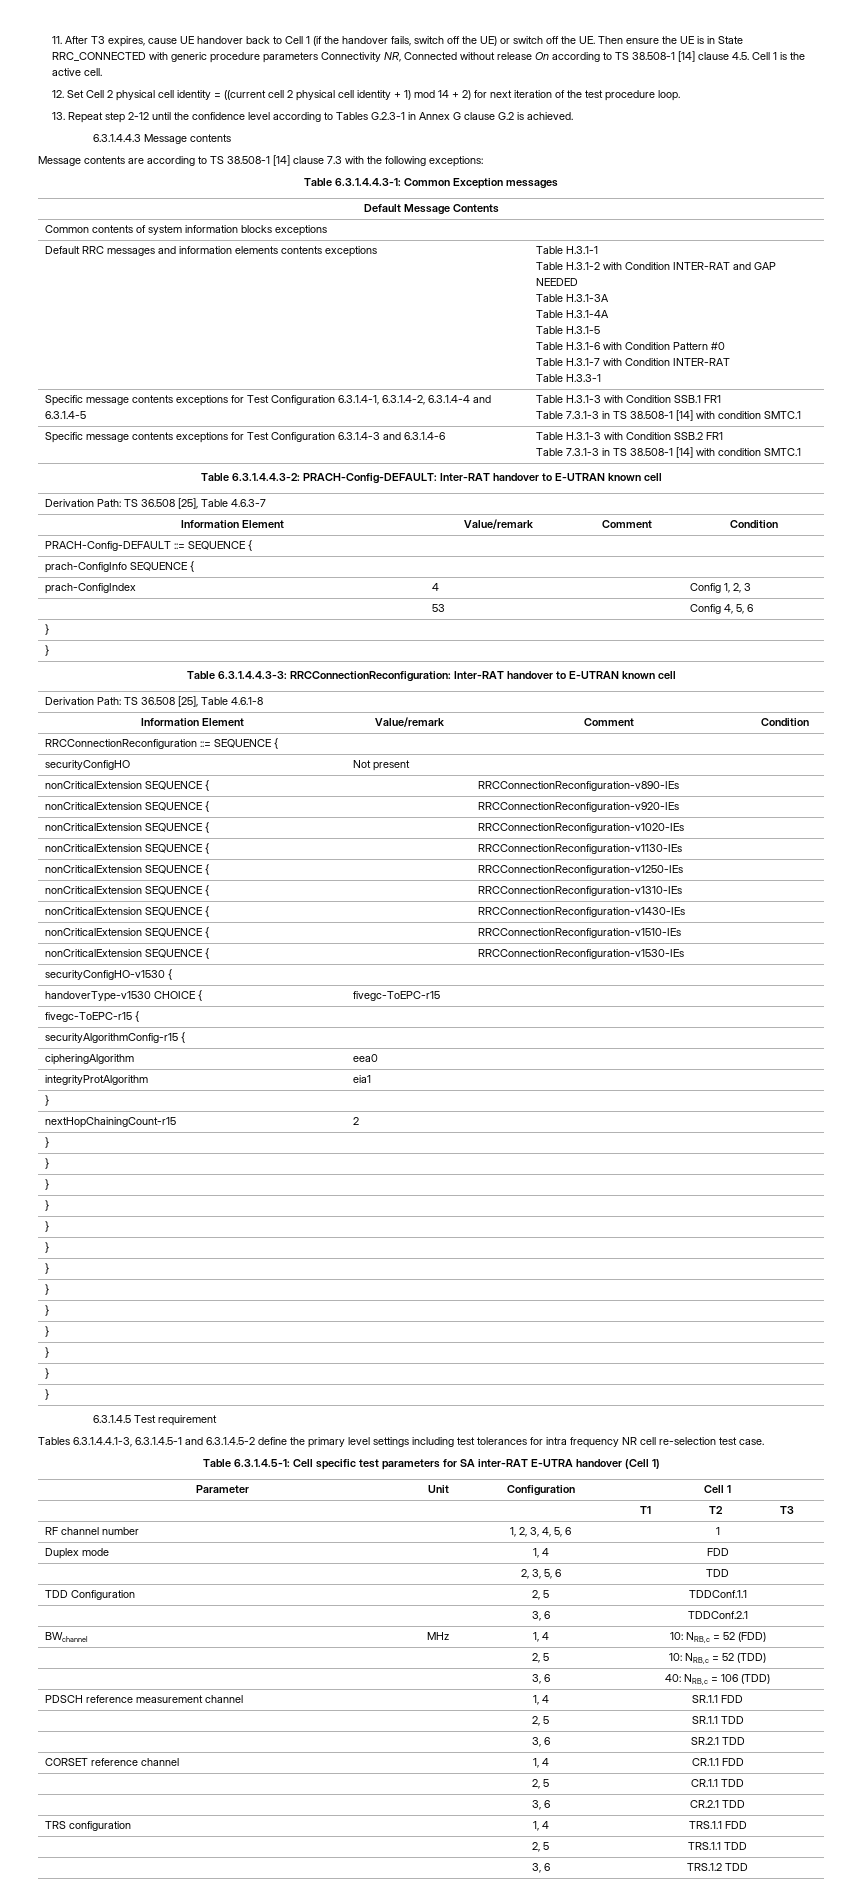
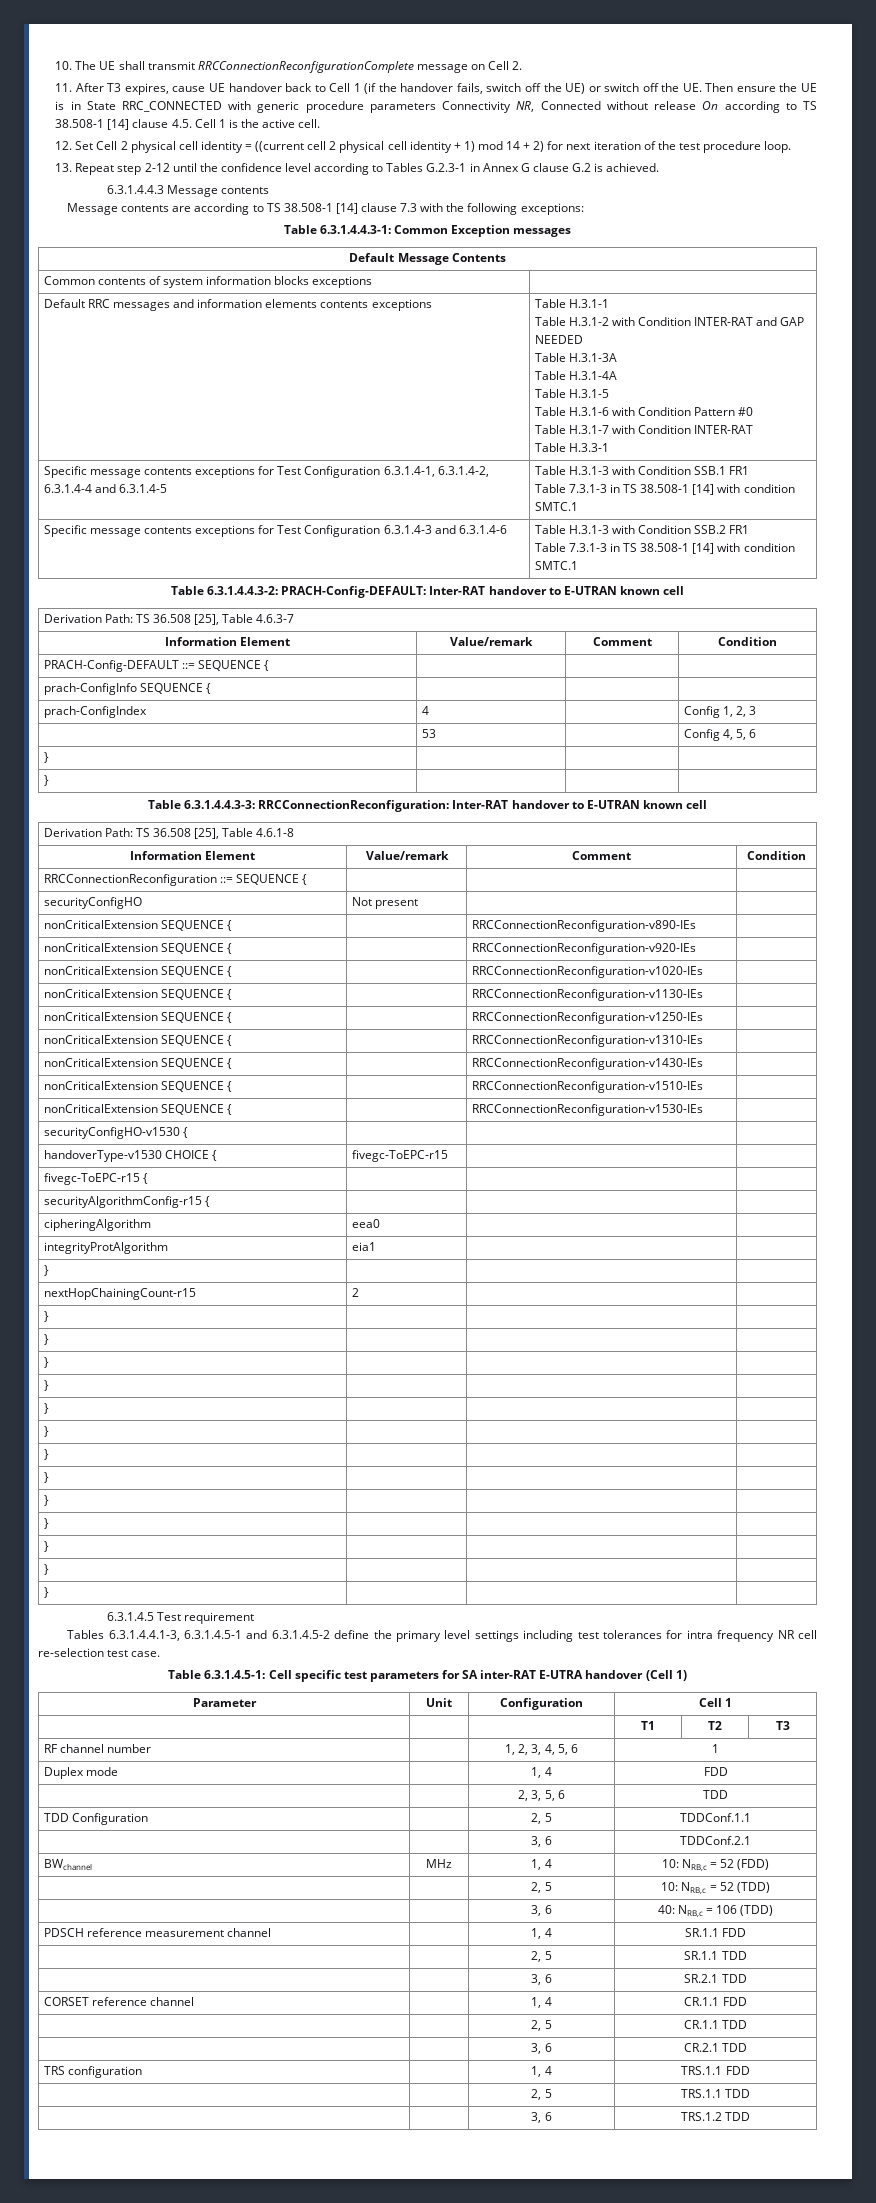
+ 10. The UE shall transmit RRCConnectionReconfigurationComplete message on Cell 2.

